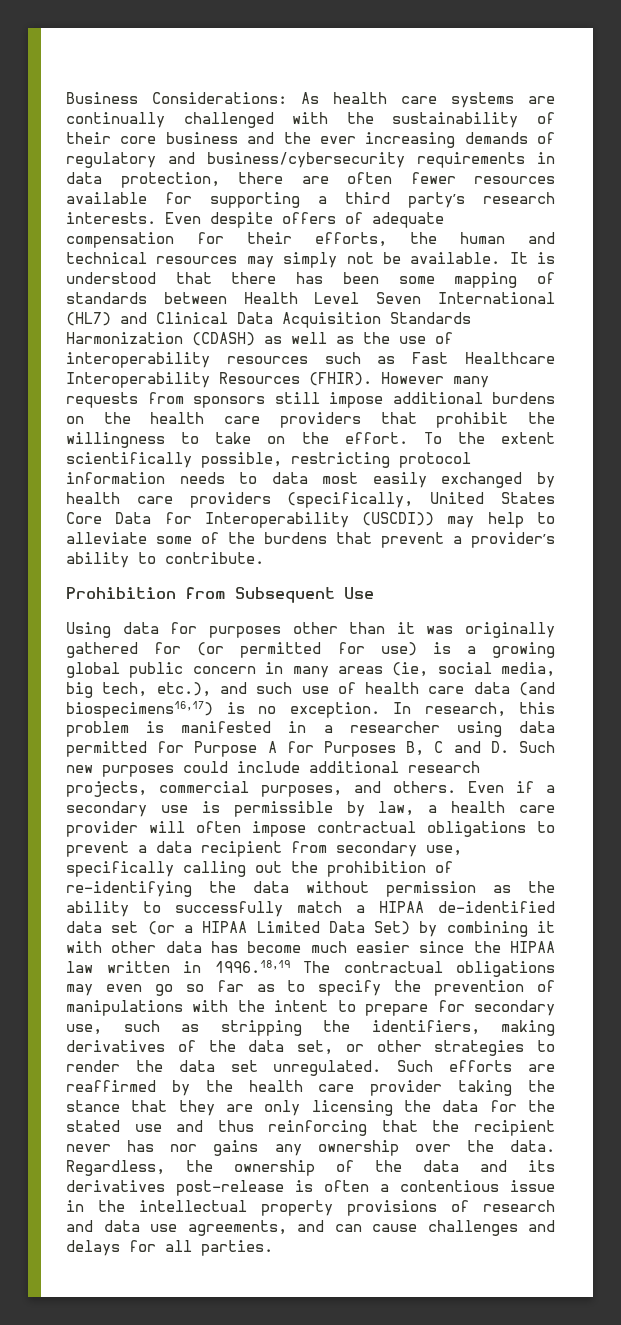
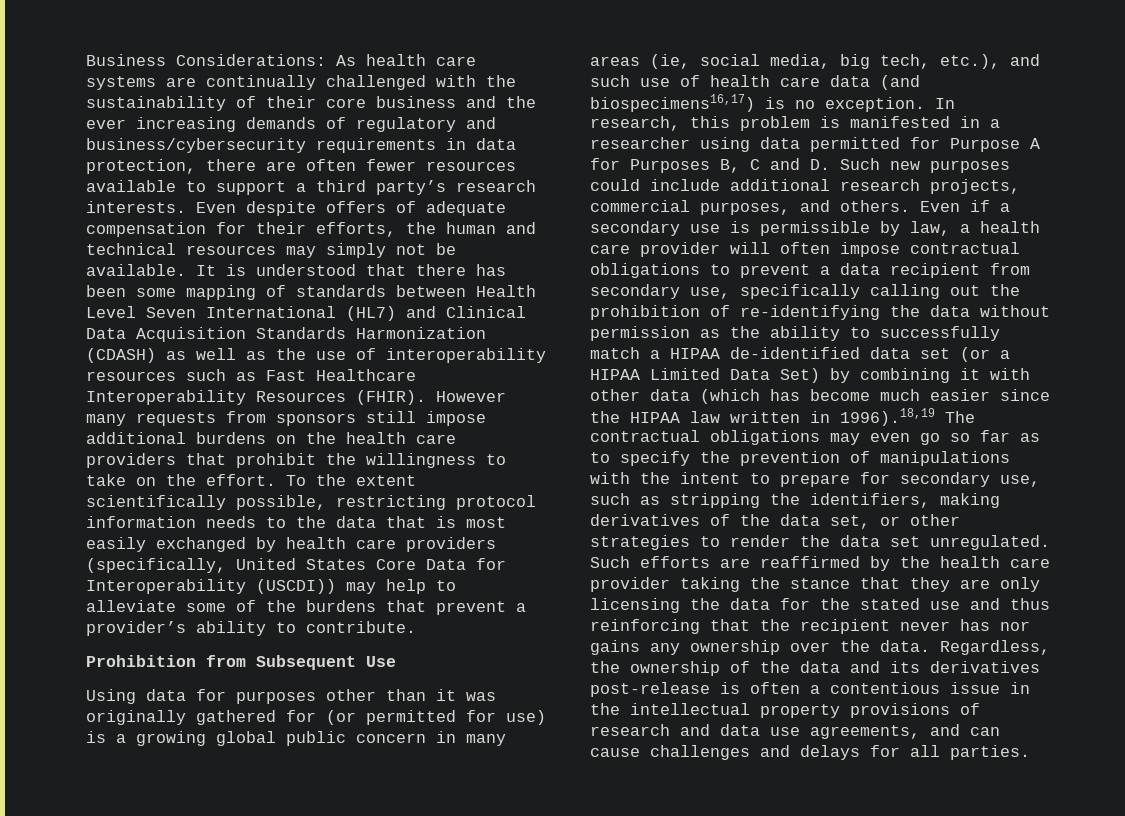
- Business Considerations: As health care systems are continually challenged with the sustainability of their core business and the ever increasing demands of regulatory and business/cybersecurity requirements in data protection, there are often fewer resources available for supporting a third party’s research interests.
+ Business Considerations: As health care systems are continually challenged with the sustainability of their core business and the ever increasing demands of regulatory and business/cybersecurity requirements in data protection, there are often fewer resources available to support a third party’s research interests.
- To the extent scientifically possible, restricting protocol information needs to data most easily exchanged by health care providers (specifically, United States Core Data for Interoperability (USCDI)) may help to alleviate some of the burdens that prevent a provider’s ability to contribute.
+ To the extent scientifically possible, restricting protocol information needs to the data that is most easily exchanged by health care providers (specifically, United States Core Data for Interoperability (USCDI)) may help to alleviate some of the burdens that prevent a provider’s ability to contribute.
- Even if a secondary use is permissible by law, a health care provider will often impose contractual obligations to prevent a data recipient from secondary use, specifically calling out the prohibition of re-identifying the data without permission as the ability to successfully match a HIPAA de-identified data set (or a HIPAA Limited Data Set) by combining it with other data has become much easier since the HIPAA law written in 1996.18,19 The contractual obligations may even go so far as to specify the prevention of manipulations with the intent to prepare for secondary use, such as stripping the identifiers, making derivatives of the data set, or other strategies to render the data set unregulated.
+ Even if a secondary use is permissible by law, a health care provider will often impose contractual obligations to prevent a data recipient from secondary use, specifically calling out the prohibition of re-identifying the data without permission as the ability to successfully match a HIPAA de-identified data set (or a HIPAA Limited Data Set) by combining it with other data (which has become much easier since the HIPAA law written in 1996).18,19 The contractual obligations may even go so far as to specify the prevention of manipulations with the intent to prepare for secondary use, such as stripping the identifiers, making derivatives of the data set, or other strategies to render the data set unregulated.

